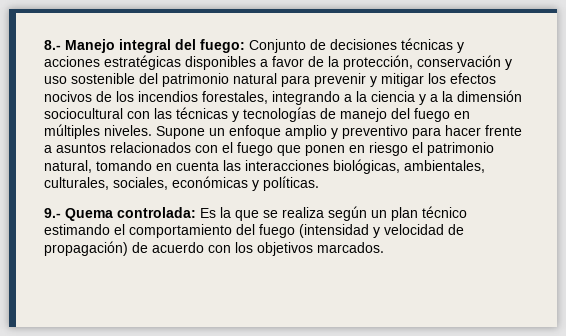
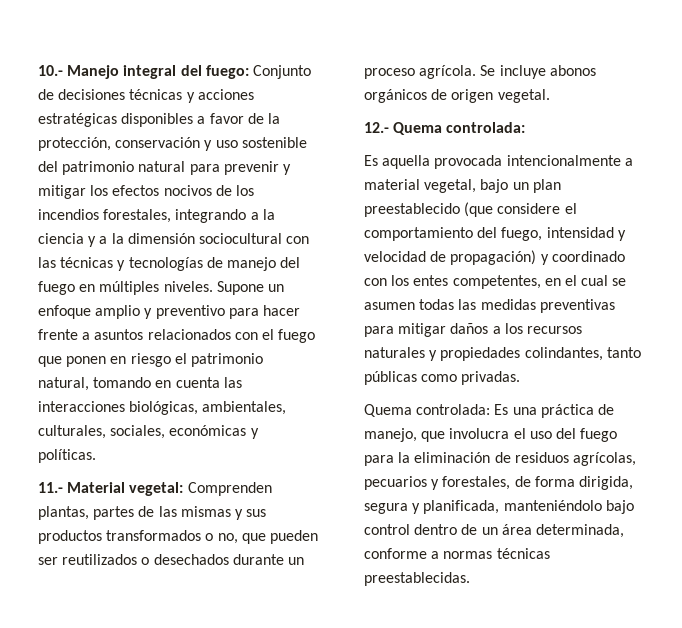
- 8.- Manejo integral del fuego: Conjunto de decisiones técnicas y acciones estratégicas disponibles a favor de la protección, conservación y uso sostenible del patrimonio natural para prevenir y mitigar los efectos nocivos de los incendios forestales, integrando a la ciencia y a la dimensión sociocultural con las técnicas y tecnologías de manejo del fuego en múltiples niveles.
+ 10.- Manejo integral del fuego: Conjunto de decisiones técnicas y acciones estratégicas disponibles a favor de la protección, conservación y uso sostenible del patrimonio natural para prevenir y mitigar los efectos nocivos de los incendios forestales, integrando a la ciencia y a la dimensión sociocultural con las técnicas y tecnologías de manejo del fuego en múltiples niveles.
- 9.- Quema controlada: Es la que se realiza según un plan técnico estimando el comportamiento del fuego (intensidad y velocidad de propagación) de acuerdo con los objetivos marcados.
+ 11.- Material vegetal: Comprenden plantas, partes de las mismas y sus productos transformados o no, que pueden ser reutilizados o desechados durante un proceso agrícola. Se incluye abonos orgánicos de origen vegetal.
+ 12.- Quema controlada:
+ Es aquella provocada intencionalmente a material vegetal, bajo un plan preestablecido (que considere el comportamiento del fuego, intensidad y velocidad de propagación) y coordinado con los entes competentes, en el cual se asumen todas las medidas preventivas para mitigar daños a los recursos naturales y propiedades colindantes, tanto públicas como privadas.
+ Quema controlada: Es una práctica de manejo, que involucra el uso del fuego para la eliminación de residuos agrícolas, pecuarios y forestales, de forma dirigida, segura y planificada, manteniéndolo bajo control dentro de un área determinada, conforme a normas técnicas preestablecidas.

